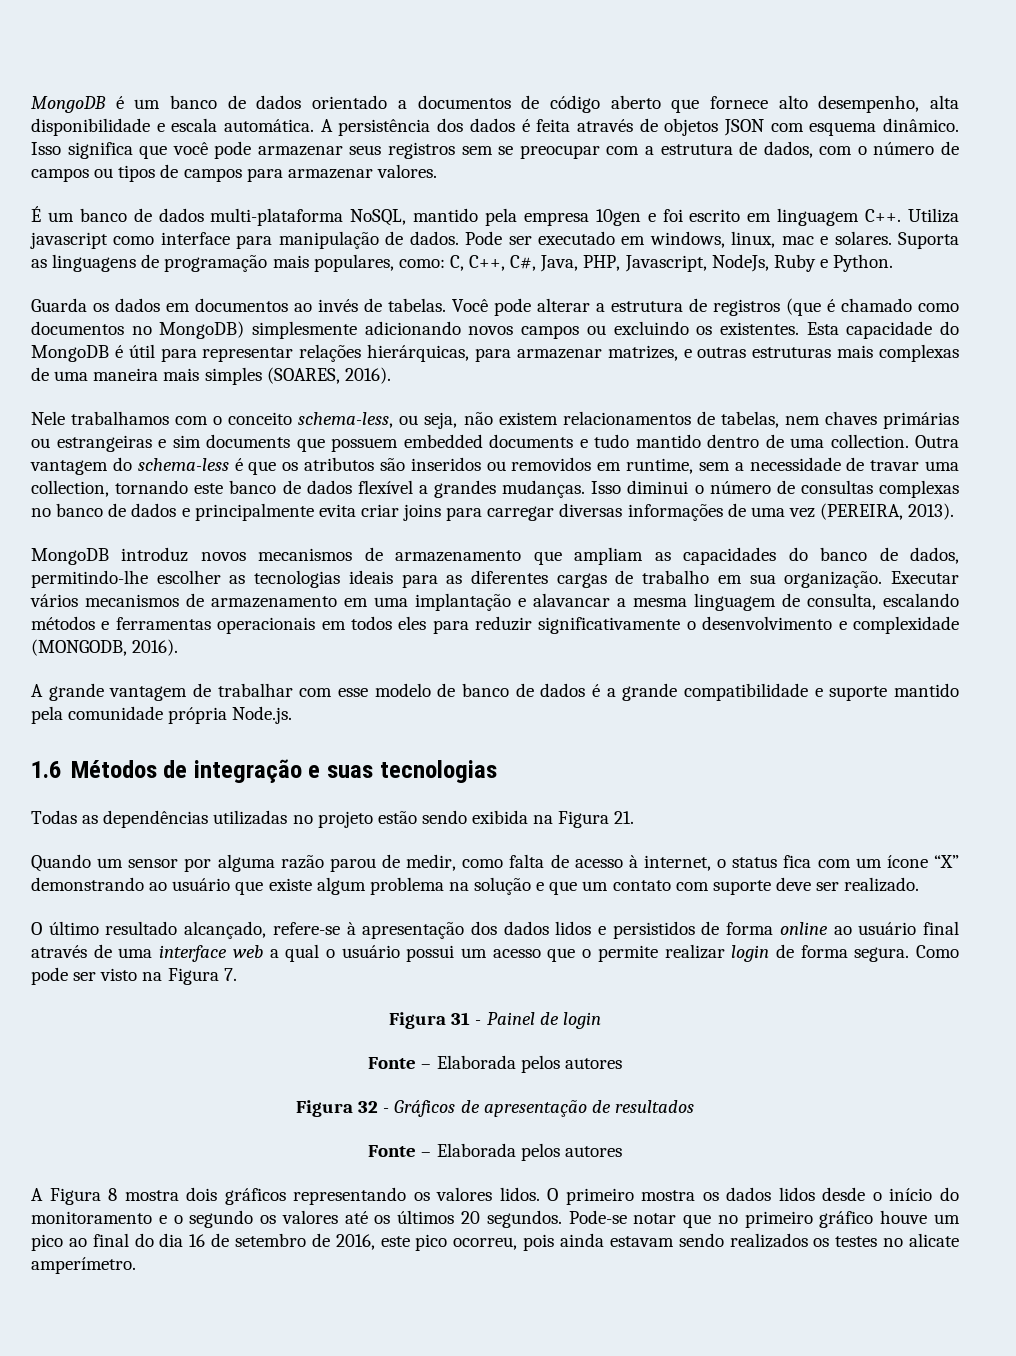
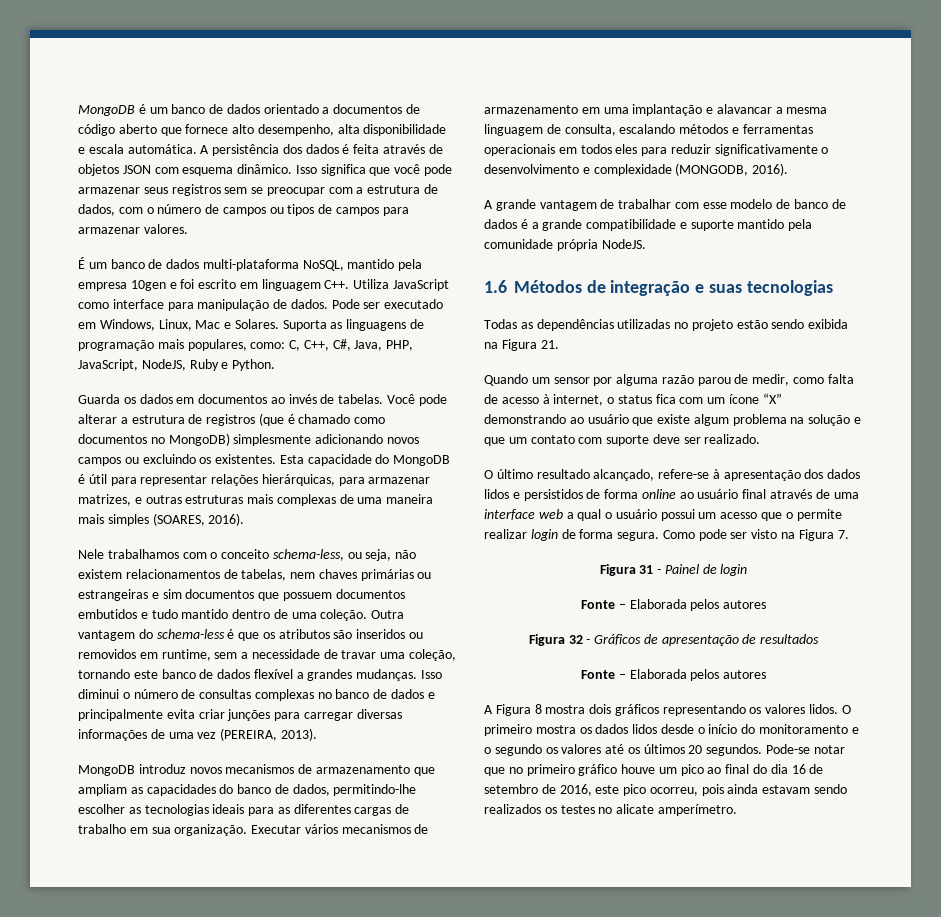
- É um banco de dados multi-plataforma NoSQL, mantido pela empresa 10gen e foi escrito em linguagem C++. Utiliza javascript como interface para manipulação de dados.
+ É um banco de dados multi-plataforma NoSQL, mantido pela empresa 10gen e foi escrito em linguagem C++. Utiliza JavaScript como interface para manipulação de dados.
- Pode ser executado em windows, linux, mac e solares.
+ Pode ser executado em Windows, Linux, Mac e Solares.
- Suporta as linguagens de programação mais populares, como: C, C++, C#, Java, PHP, Javascript, NodeJs, Ruby e Python.
+ Suporta as linguagens de programação mais populares, como: C, C++, C#, Java, PHP, JavaScript, NodeJS, Ruby e Python.
- Nele trabalhamos com o conceito schema-less, ou seja, não existem relacionamentos de tabelas, nem chaves primárias ou estrangeiras e sim documents que possuem embedded documents e tudo mantido dentro de uma collection.
+ Nele trabalhamos com o conceito schema-less, ou seja, não existem relacionamentos de tabelas, nem chaves primárias ou estrangeiras e sim documentos que possuem documentos embutidos e tudo mantido dentro de uma coleção.
- Outra vantagem do schema-less é que os atributos são inseridos ou removidos em runtime, sem a necessidade de travar uma collection, tornando este banco de dados flexível a grandes mudanças.
+ Outra vantagem do schema-less é que os atributos são inseridos ou removidos em runtime, sem a necessidade de travar uma coleção, tornando este banco de dados flexível a grandes mudanças.
- Isso diminui o número de consultas complexas no banco de dados e principalmente evita criar joins para carregar diversas informações de uma vez (PEREIRA, 2013).
+ Isso diminui o número de consultas complexas no banco de dados e principalmente evita criar junções para carregar diversas informações de uma vez (PEREIRA, 2013).
- A grande vantagem de trabalhar com esse modelo de banco de dados é a grande compatibilidade e suporte mantido pela comunidade própria Node.js.
+ A grande vantagem de trabalhar com esse modelo de banco de dados é a grande compatibilidade e suporte mantido pela comunidade própria NodeJS.

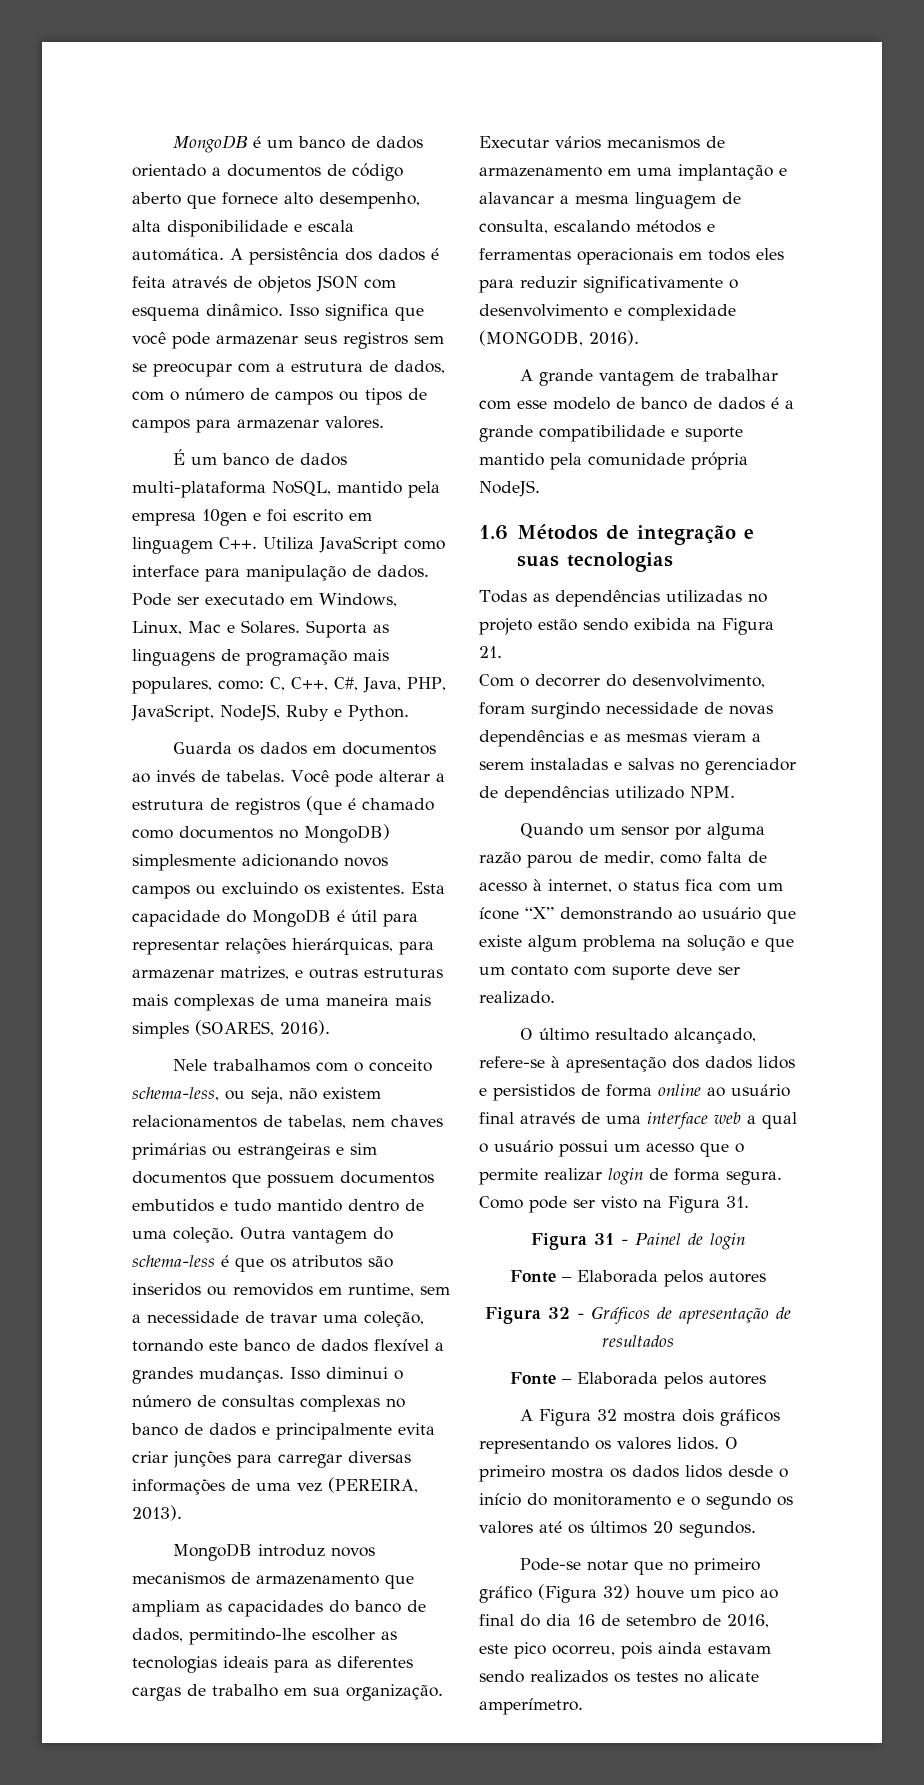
+ Com o decorrer do desenvolvimento, foram surgindo necessidade de novas dependências e as mesmas vieram a serem instaladas e salvas no gerenciador de dependências utilizado NPM.
- Como pode ser visto na Figura 7.
+ Como pode ser visto na Figura 31.
- A Figura 8 mostra dois gráficos representando os valores lidos.
+ A Figura 32 mostra dois gráficos representando os valores lidos.
- O primeiro mostra os dados lidos desde o início do monitoramento e o segundo os valores até os últimos 20 segundos. Pode-se notar que no primeiro gráfico houve um pico ao final do dia 16 de setembro de 2016, este pico ocorreu, pois ainda estavam sendo realizados os testes no alicate amperímetro.
+ O primeiro mostra os dados lidos desde o início do monitoramento e o segundo os valores até os últimos 20 segundos.
+ Pode-se notar que no primeiro gráfico (Figura 32) houve um pico ao final do dia 16 de setembro de 2016, este pico ocorreu, pois ainda estavam sendo realizados os testes no alicate amperímetro.

